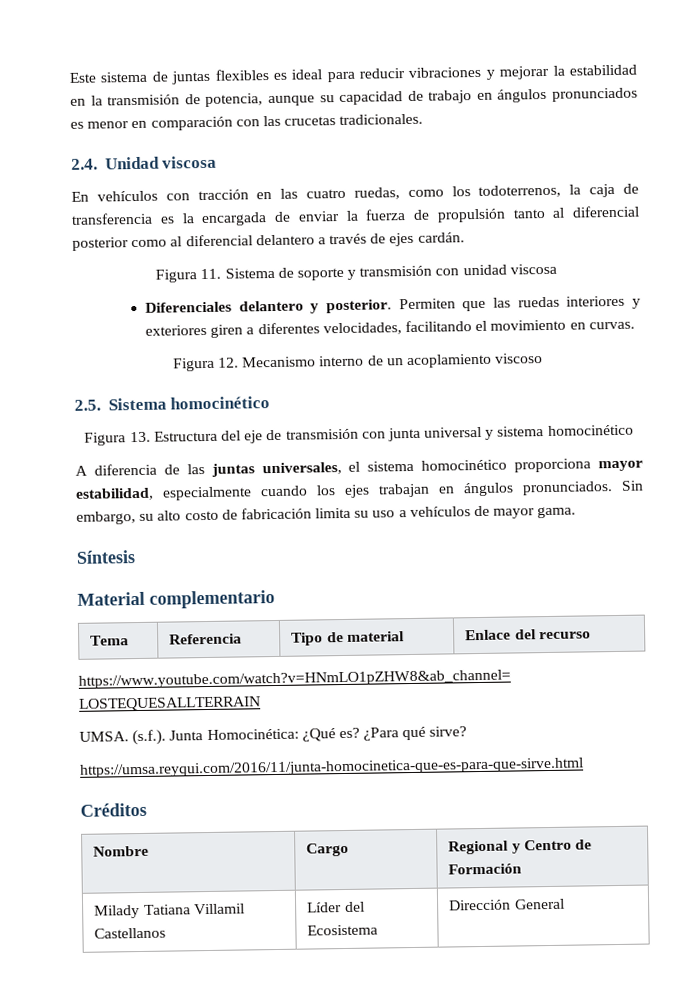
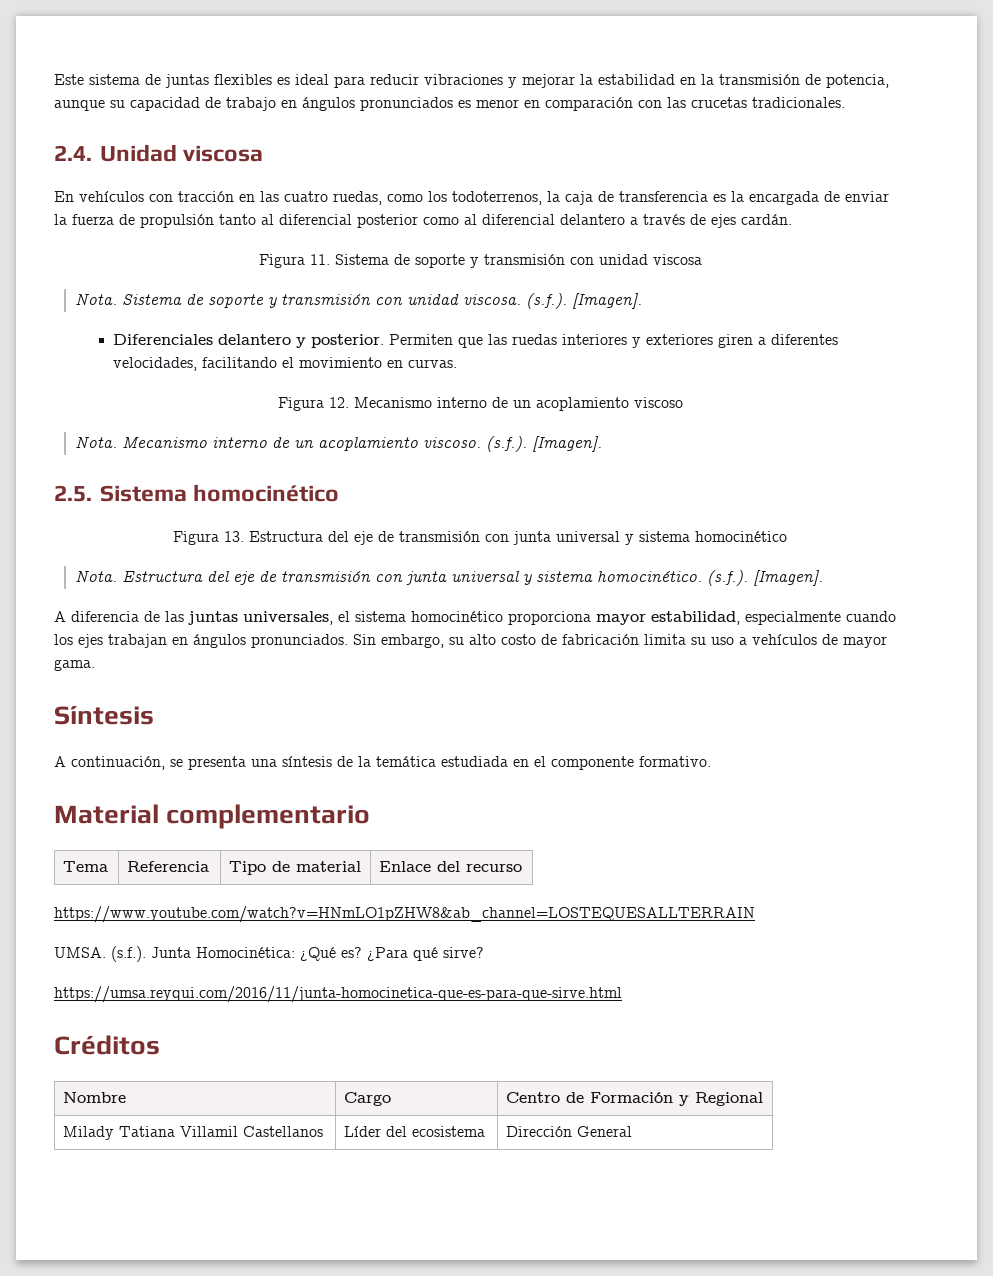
+ Nota. Sistema de soporte y transmisión con unidad viscosa. (s.f.). [Imagen].
+ Nota. Mecanismo interno de un acoplamiento viscoso. (s.f.). [Imagen].
+ Nota. Estructura del eje de transmisión con junta universal y sistema homocinético. (s.f.). [Imagen].
+ A continuación, se presenta una síntesis de la temática estudiada en el componente formativo.
- Nombre | Cargo | Regional y Centro de Formación
+ Nombre | Cargo | Centro de Formación y Regional
- Milady Tatiana Villamil Castellanos | Líder del Ecosistema | Dirección General
+ Milady Tatiana Villamil Castellanos | Líder del ecosistema | Dirección General

